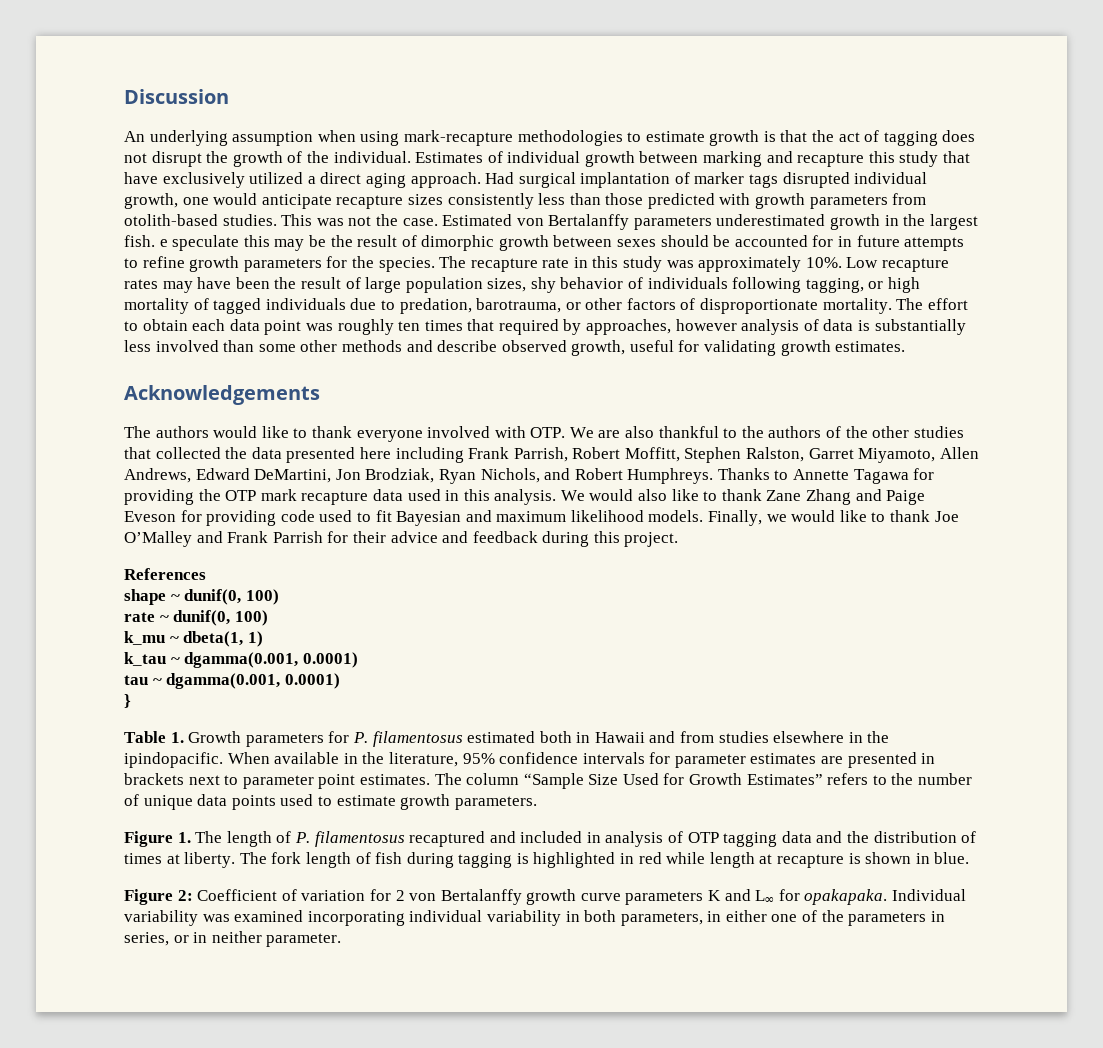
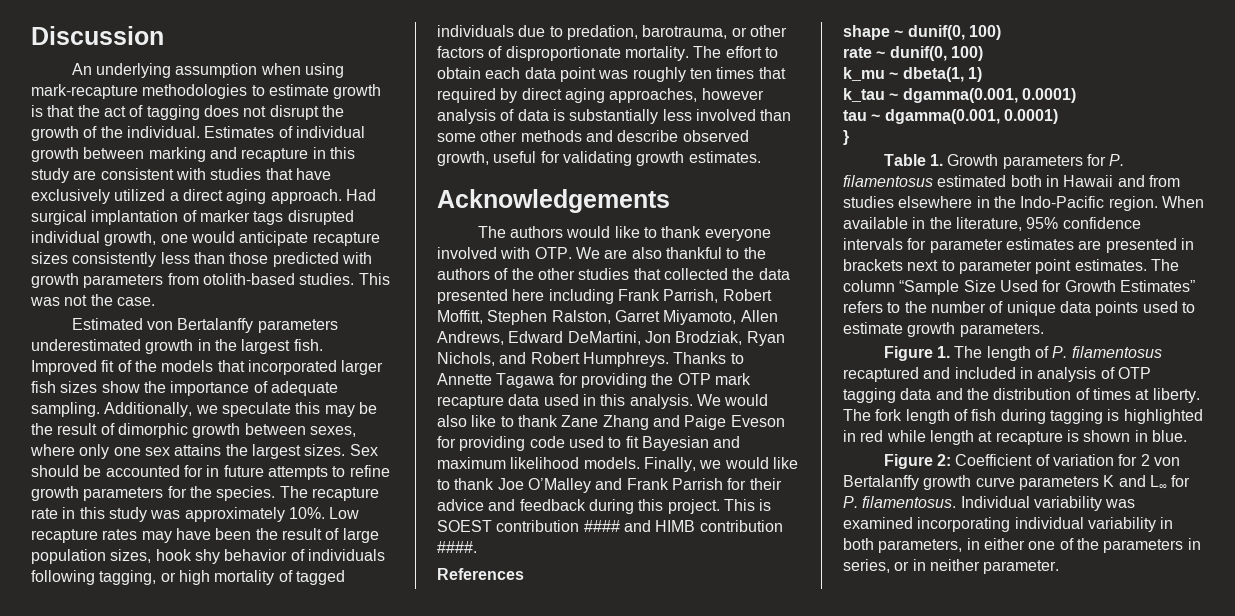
- Estimates of individual growth between marking and recapture this study that have exclusively utilized a direct aging approach.
+ Estimates of individual growth between marking and recapture in this study are consistent with studies that have exclusively utilized a direct aging approach.
- This was not the case. Estimated von Bertalanffy parameters underestimated growth in the largest fish. e speculate this may be the result of dimorphic growth between sexes should be accounted for in future attempts to refine growth parameters for the species.
+ This was not the case.
+ Estimated von Bertalanffy parameters underestimated growth in the largest fish. Improved fit of the models that incorporated larger fish sizes show the importance of adequate sampling. Additionally, we speculate this may be the result of dimorphic growth between sexes, where only one sex attains the largest sizes. Sex should be accounted for in future attempts to refine growth parameters for the species.
- Low recapture rates may have been the result of large population sizes, shy behavior of individuals following tagging, or high mortality of tagged individuals due to predation, barotrauma, or other factors of disproportionate mortality.
+ Low recapture rates may have been the result of large population sizes, hook shy behavior of individuals following tagging, or high mortality of tagged individuals due to predation, barotrauma, or other factors of disproportionate mortality.
- The effort to obtain each data point was roughly ten times that required by approaches, however analysis of data is substantially less involved than some other methods and describe observed growth, useful for validating growth estimates.
+ The effort to obtain each data point was roughly ten times that required by direct aging approaches, however analysis of data is substantially less involved than some other methods and describe observed growth, useful for validating growth estimates.
+ This is SOEST contribution #### and HIMB contribution ####.
- Table 1. Growth parameters for P. filamentosus estimated both in Hawaii and from studies elsewhere in the ipindopacific.
+ Table 1. Growth parameters for P. filamentosus estimated both in Hawaii and from studies elsewhere in the Indo-Pacific region.
- Figure 2: Coefficient of variation for 2 von Bertalanffy growth curve parameters K and L∞ for opakapaka.
+ Figure 2: Coefficient of variation for 2 von Bertalanffy growth curve parameters K and L∞ for P. filamentosus.

